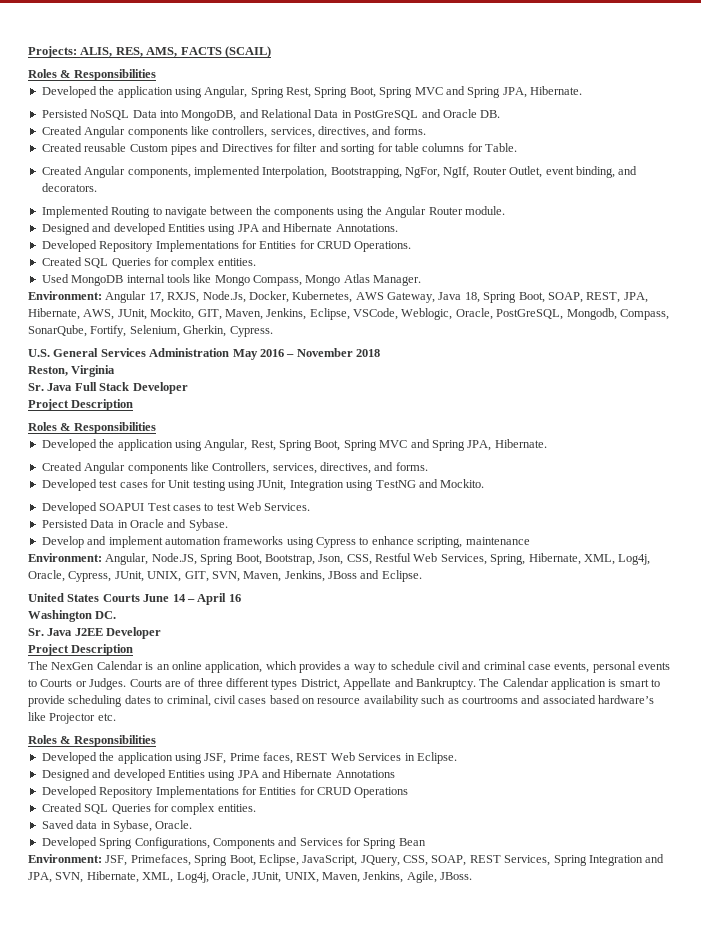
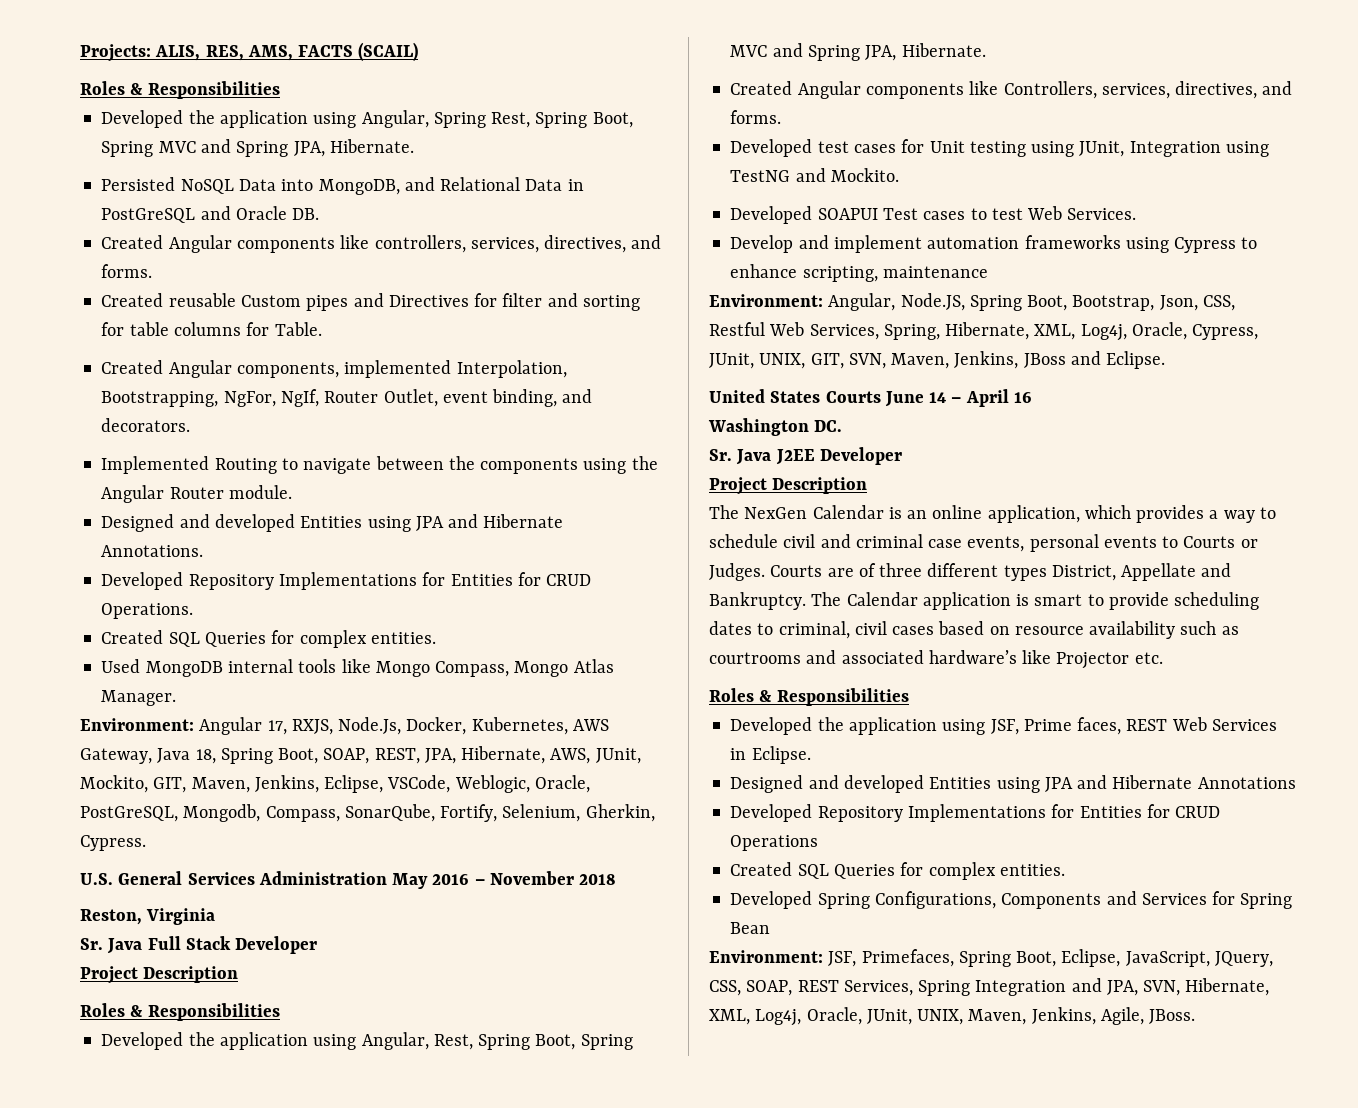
- Persisted Data in Oracle and Sybase.
- Saved data in Sybase, Oracle.

